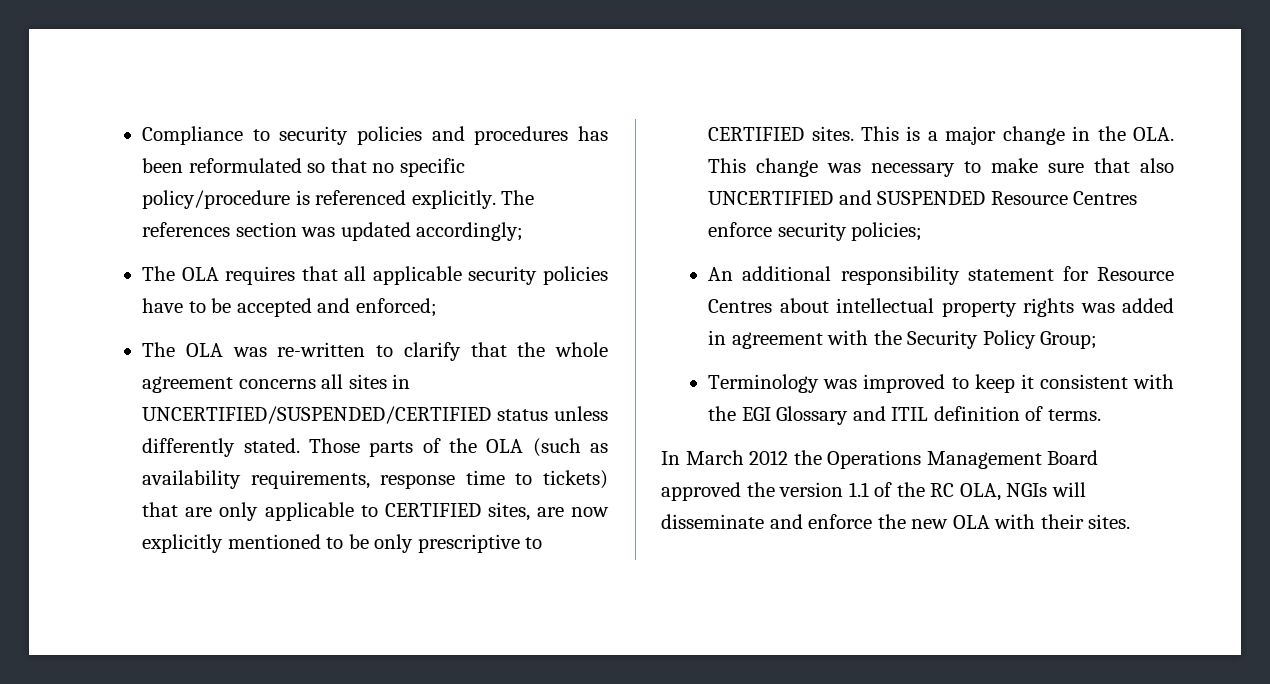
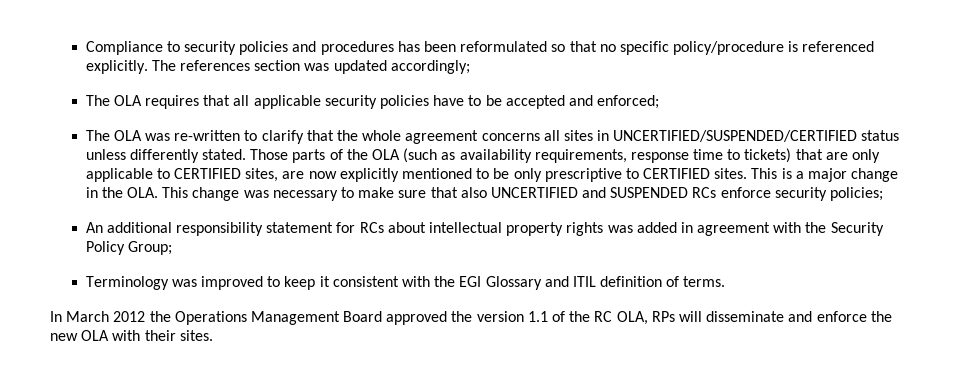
- This is a major change in the OLA. This change was necessary to make sure that also UNCERTIFIED and SUSPENDED Resource Centres enforce security policies;
+ This is a major change in the OLA. This change was necessary to make sure that also UNCERTIFIED and SUSPENDED RCs enforce security policies;
- An additional responsibility statement for Resource Centres about intellectual property rights was added in agreement with the Security Policy Group;
+ An additional responsibility statement for RCs about intellectual property rights was added in agreement with the Security Policy Group;
- In March 2012 the Operations Management Board approved the version 1.1 of the RC OLA, NGIs will disseminate and enforce the new OLA with their sites.
+ In March 2012 the Operations Management Board approved the version 1.1 of the RC OLA, RPs will disseminate and enforce the new OLA with their sites.

